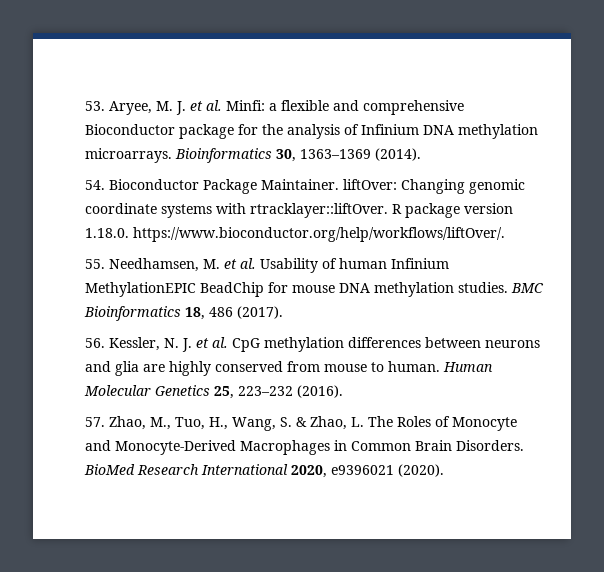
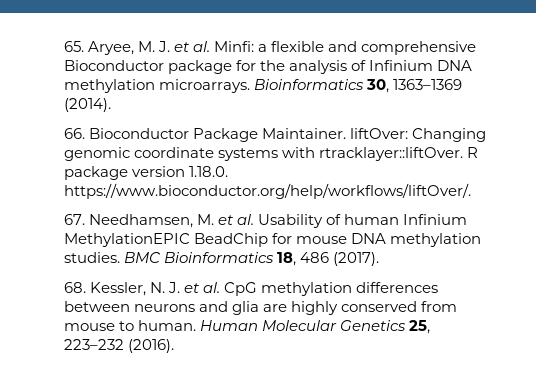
- 53. Aryee, M. J. et al. Minfi: a flexible and comprehensive Bioconductor package for the analysis of Infinium DNA methylation microarrays.
+ 65. Aryee, M. J. et al. Minfi: a flexible and comprehensive Bioconductor package for the analysis of Infinium DNA methylation microarrays.
- 54. Bioconductor Package Maintainer. liftOver: Changing genomic coordinate systems with rtracklayer::liftOver.
+ 66. Bioconductor Package Maintainer. liftOver: Changing genomic coordinate systems with rtracklayer::liftOver.
- 55. Needhamsen, M. et al. Usability of human Infinium MethylationEPIC BeadChip for mouse DNA methylation studies.
+ 67. Needhamsen, M. et al. Usability of human Infinium MethylationEPIC BeadChip for mouse DNA methylation studies.
- 56. Kessler, N. J. et al. CpG methylation differences between neurons and glia are highly conserved from mouse to human.
+ 68. Kessler, N. J. et al. CpG methylation differences between neurons and glia are highly conserved from mouse to human.
- 57. Zhao, M., Tuo, H., Wang, S. & Zhao, L. The Roles of Monocyte and Monocyte-Derived Macrophages in Common Brain Disorders. BioMed Research International 2020, e9396021 (2020).

